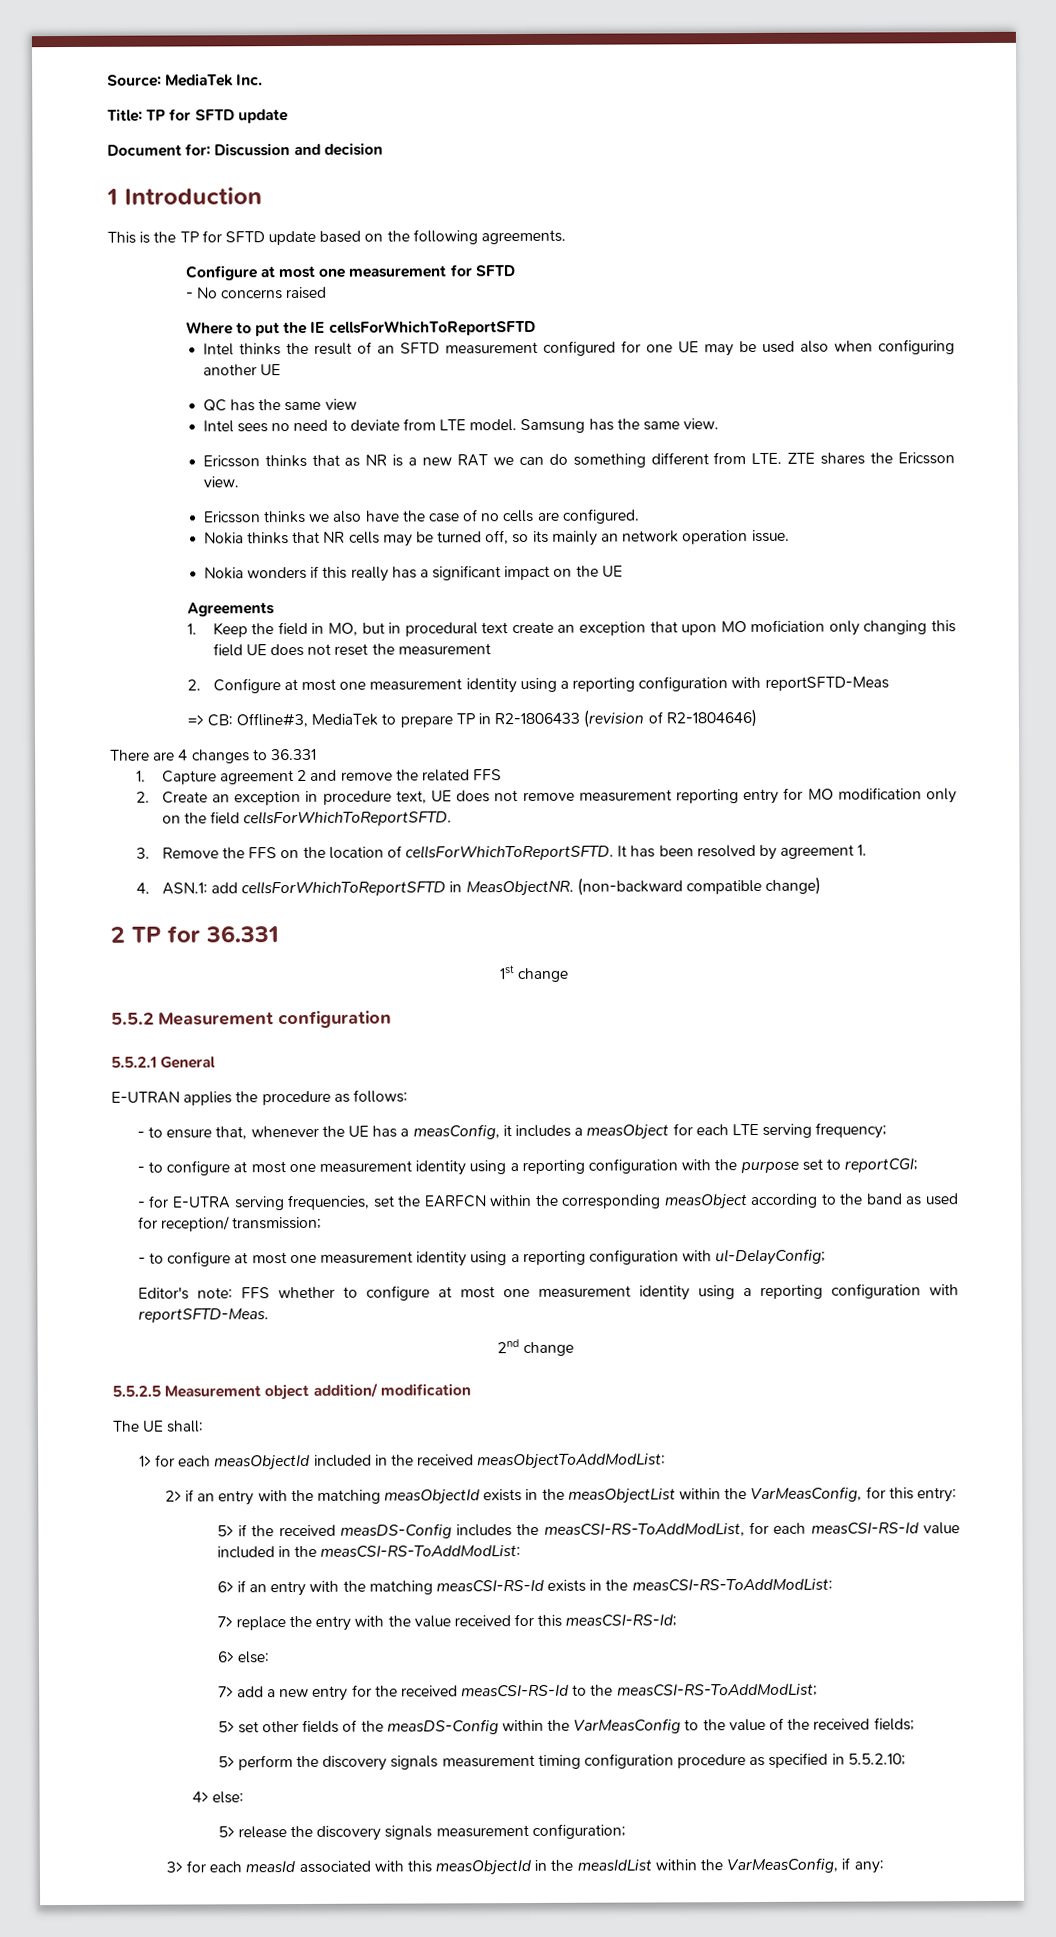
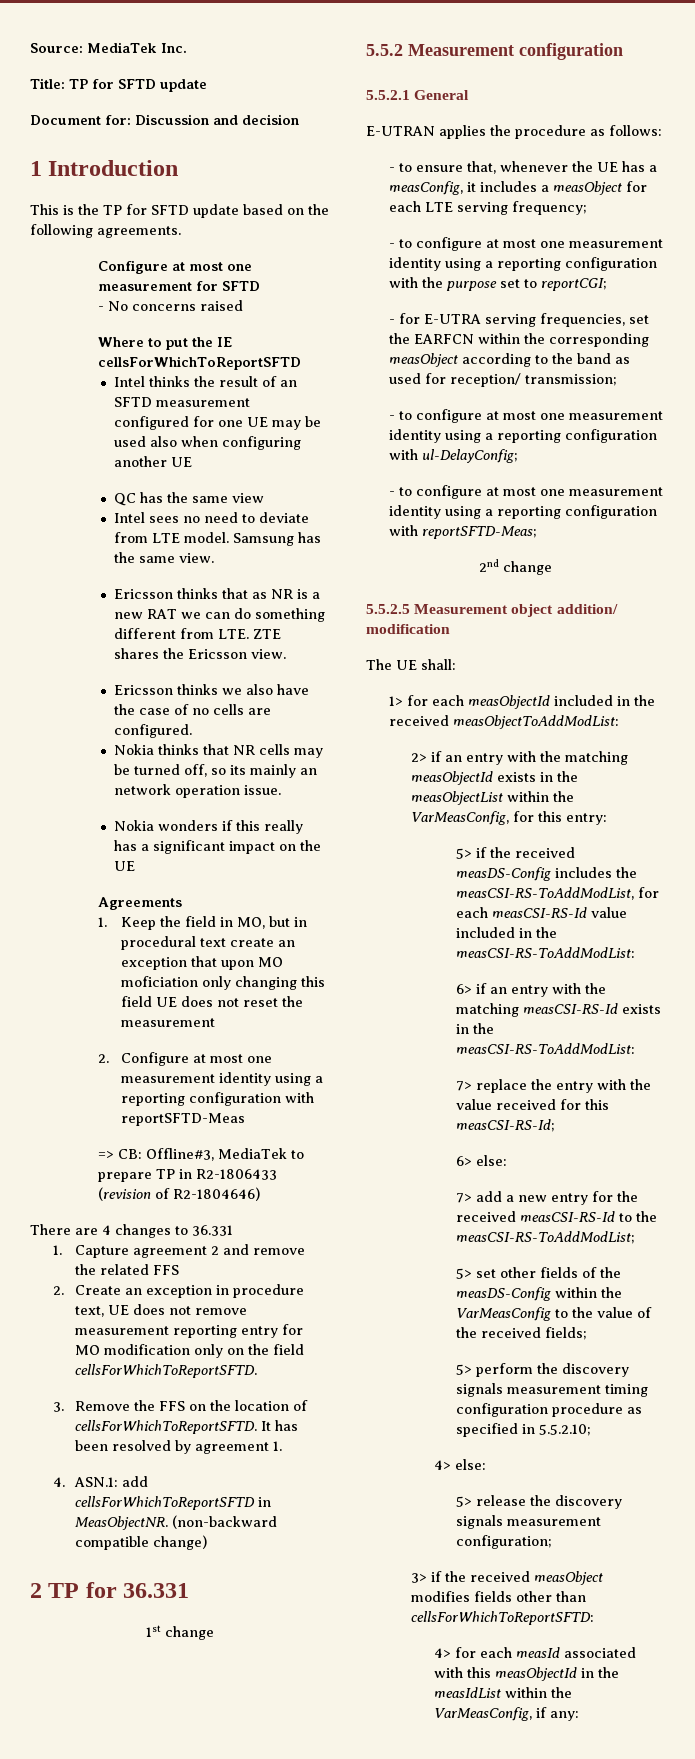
- Editor's note: FFS whether to configure at most one measurement identity using a reporting configuration with reportSFTD-Meas.
+ - to configure at most one measurement identity using a reporting configuration with reportSFTD-Meas;
- 3> for each measId associated with this measObjectId in the measIdList within the VarMeasConfig, if any:
+ 3> if the received measObject modifies fields other than cellsForWhichToReportSFTD:
+ 4> for each measId associated with this measObjectId in the measIdList within the VarMeasConfig, if any:

